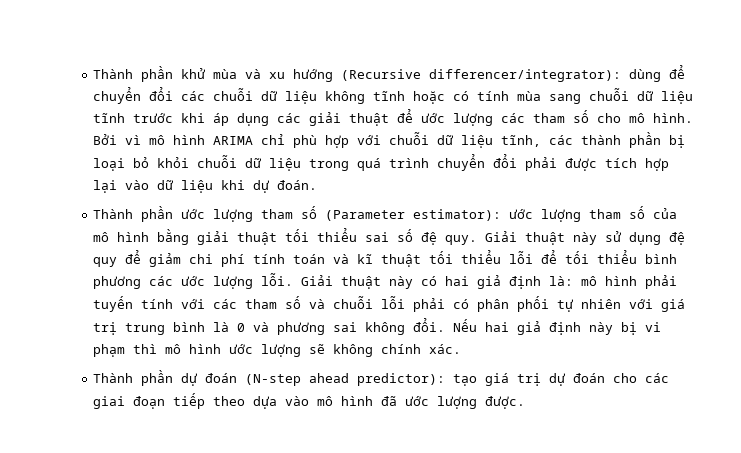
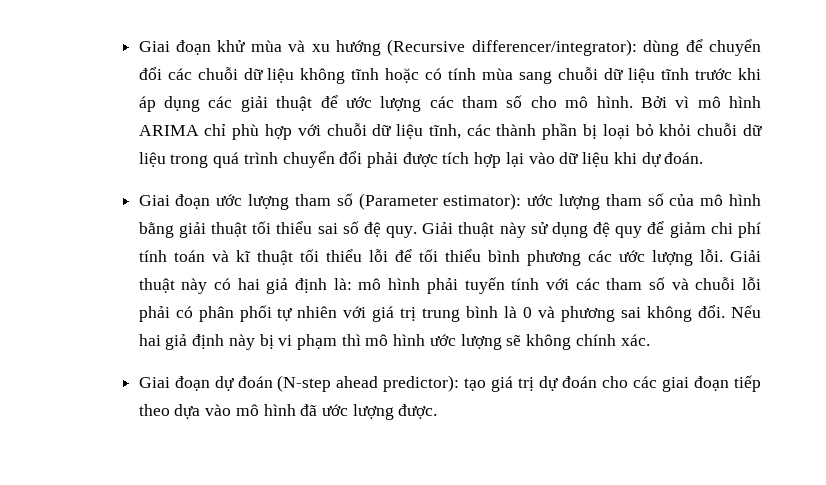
- Thành phần khử mùa và xu hướng (Recursive differencer/integrator): dùng để chuyển đổi các chuỗi dữ liệu không tĩnh hoặc có tính mùa sang chuỗi dữ liệu tĩnh trước khi áp dụng các giải thuật để ước lượng các tham số cho mô hình.
+ Giai đoạn khử mùa và xu hướng (Recursive differencer/integrator): dùng để chuyển đổi các chuỗi dữ liệu không tĩnh hoặc có tính mùa sang chuỗi dữ liệu tĩnh trước khi áp dụng các giải thuật để ước lượng các tham số cho mô hình.
- Thành phần ước lượng tham số (Parameter estimator): ước lượng tham số của mô hình bằng giải thuật tối thiểu sai số đệ quy.
+ Giai đoạn ước lượng tham số (Parameter estimator): ước lượng tham số của mô hình bằng giải thuật tối thiểu sai số đệ quy.
- Thành phần dự đoán (N-step ahead predictor): tạo giá trị dự đoán cho các giai đoạn tiếp theo dựa vào mô hình đã ước lượng được.
+ Giai đoạn dự đoán (N-step ahead predictor): tạo giá trị dự đoán cho các giai đoạn tiếp theo dựa vào mô hình đã ước lượng được.

